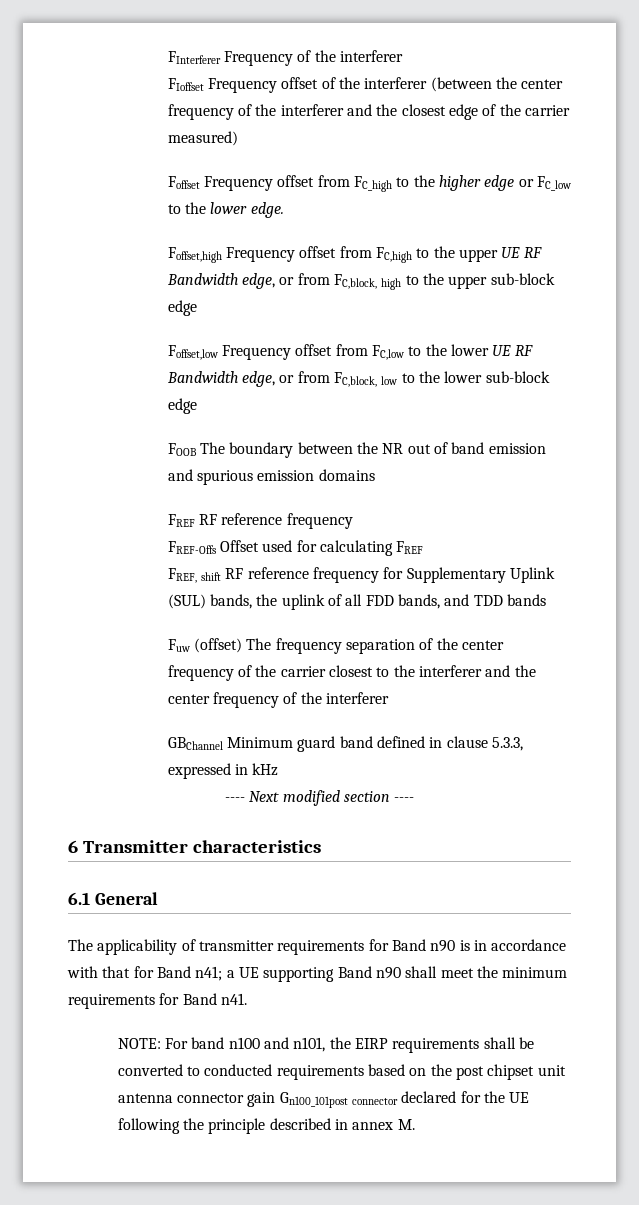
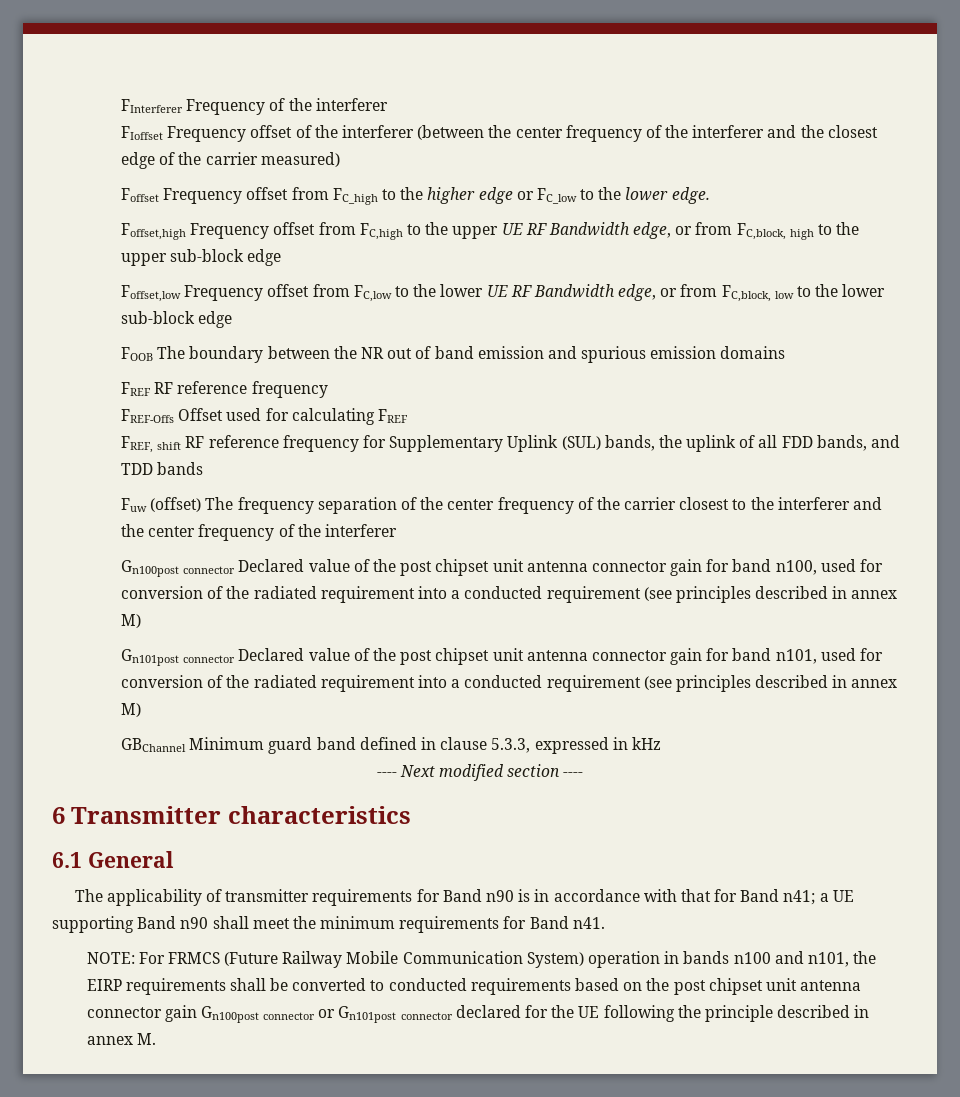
+ Gn100post connector Declared value of the post chipset unit antenna connector gain for band n100, used for conversion of the radiated requirement into a conducted requirement (see principles described in annex M)
+ Gn101post connector Declared value of the post chipset unit antenna connector gain for band n101, used for conversion of the radiated requirement into a conducted requirement (see principles described in annex M)
- NOTE: For band n100 and n101, the EIRP requirements shall be converted to conducted requirements based on the post chipset unit antenna connector gain Gn100_101post connector declared for the UE following the principle described in annex M.
+ NOTE: For FRMCS (Future Railway Mobile Communication System) operation in bands n100 and n101, the EIRP requirements shall be converted to conducted requirements based on the post chipset unit antenna connector gain Gn100post connector or Gn101post connector declared for the UE following the principle described in annex M.

